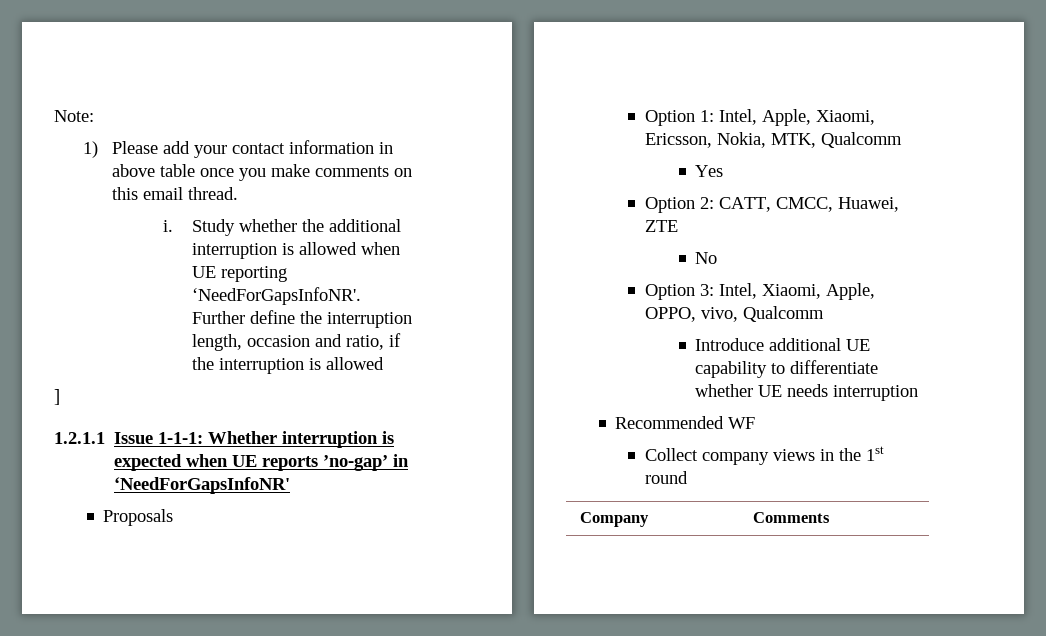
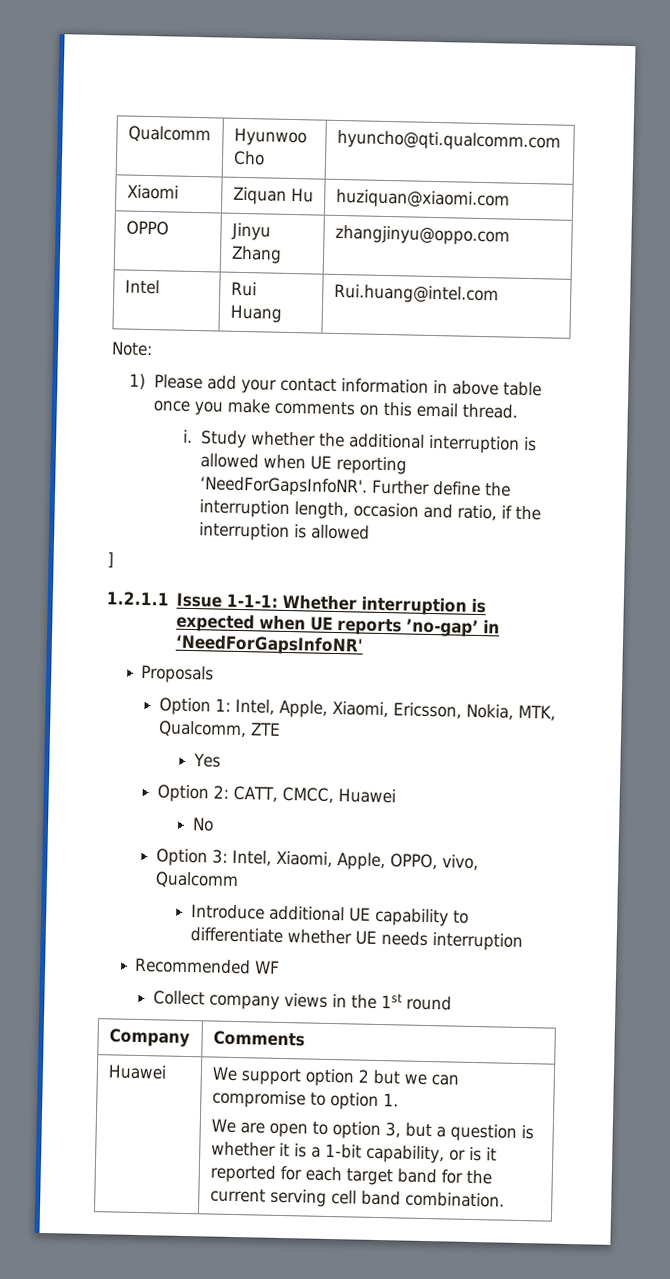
+ Qualcomm | Hyunwoo Cho | hyuncho@qti.qualcomm.com
+ Xiaomi | Ziquan Hu | huziquan@xiaomi.com
+ OPPO | Jinyu Zhang | zhangjinyu@oppo.com
+ Intel | Rui Huang | Rui.huang@intel.com
- Option 1: Intel, Apple, Xiaomi, Ericsson, Nokia, MTK, Qualcomm
+ Option 1: Intel, Apple, Xiaomi, Ericsson, Nokia, MTK, Qualcomm, ZTE
- Option 2: CATT, CMCC, Huawei, ZTE
+ Option 2: CATT, CMCC, Huawei
+ Huawei | We support option 2 but we can compromise to option 1.
+ We are open to option 3, but a question is whether it is a 1-bit capability, or is it reported for each target band for the current serving cell band combination.

